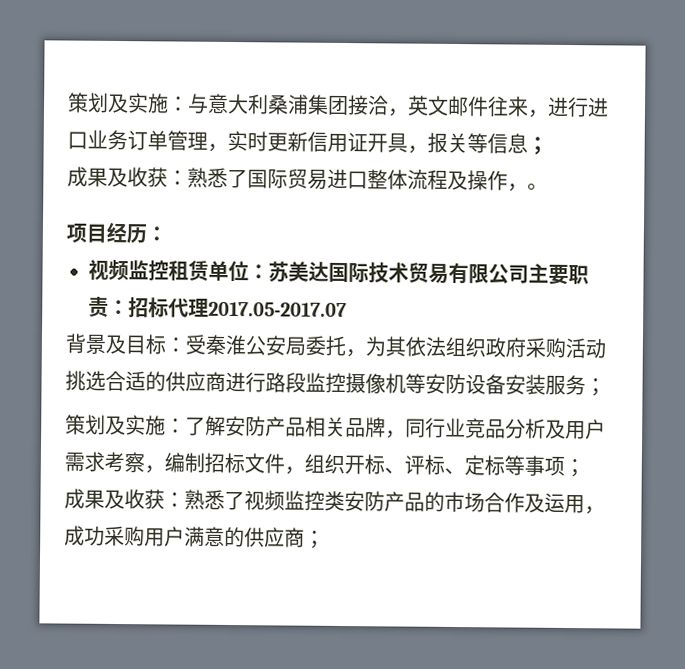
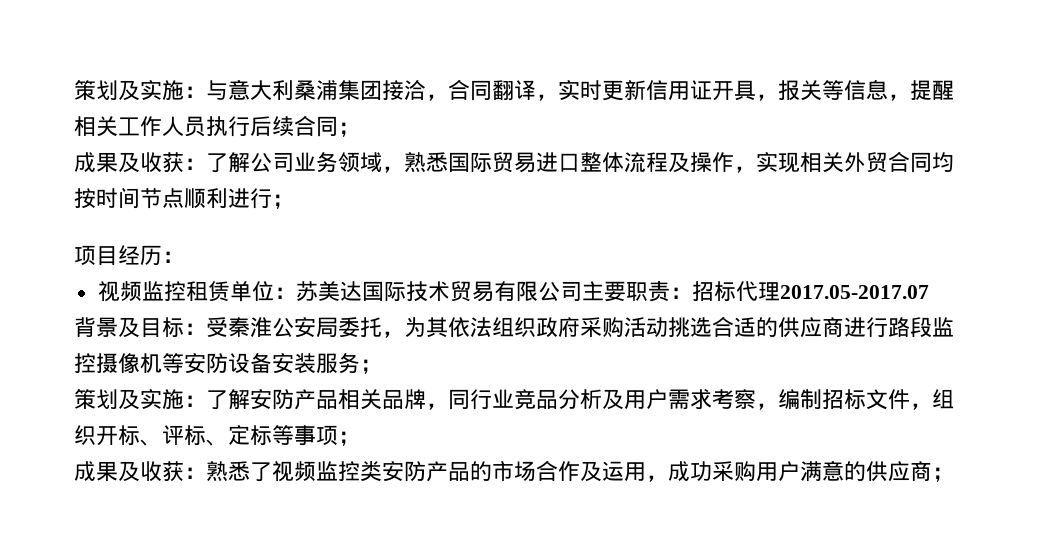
- 策划及实施：与意大利桑浦集团接洽，英文邮件往来，进行进口业务订单管理，实时更新信用证开具，报关等信息；
- 成果及收获：熟悉了国际贸易进口整体流程及操作，。
+ 策划及实施：与意大利桑浦集团接洽，合同翻译，实时更新信用证开具，报关等信息，提醒相关工作人员执行后续合同；
+ 成果及收获：了解公司业务领域，熟悉国际贸易进口整体流程及操作，实现相关外贸合同均按时间节点顺利进行；

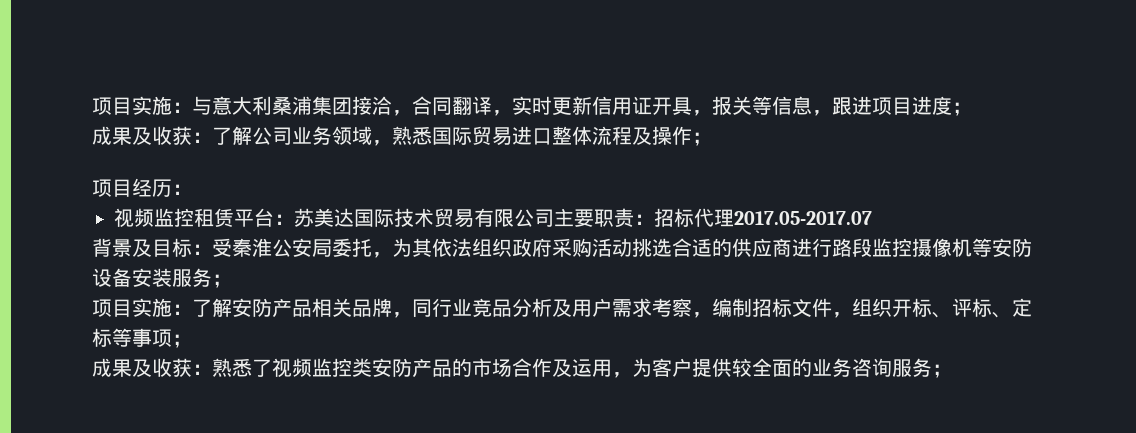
- 策划及实施：与意大利桑浦集团接洽，合同翻译，实时更新信用证开具，报关等信息，提醒相关工作人员执行后续合同；
+ 项目实施：与意大利桑浦集团接洽，合同翻译，实时更新信用证开具，报关等信息，跟进项目进度；
- 成果及收获：了解公司业务领域，熟悉国际贸易进口整体流程及操作，实现相关外贸合同均按时间节点顺利进行；
+ 成果及收获：了解公司业务领域，熟悉国际贸易进口整体流程及操作；
- 视频监控租赁单位：苏美达国际技术贸易有限公司主要职责：招标代理2017.05-2017.07
+ 视频监控租赁平台：苏美达国际技术贸易有限公司主要职责：招标代理2017.05-2017.07
- 策划及实施：了解安防产品相关品牌，同行业竞品分析及用户需求考察，编制招标文件，组织开标、评标、定标等事项；
+ 项目实施：了解安防产品相关品牌，同行业竞品分析及用户需求考察，编制招标文件，组织开标、评标、定标等事项；
- 成果及收获：熟悉了视频监控类安防产品的市场合作及运用，成功采购用户满意的供应商；
+ 成果及收获：熟悉了视频监控类安防产品的市场合作及运用，为客户提供较全面的业务咨询服务；

